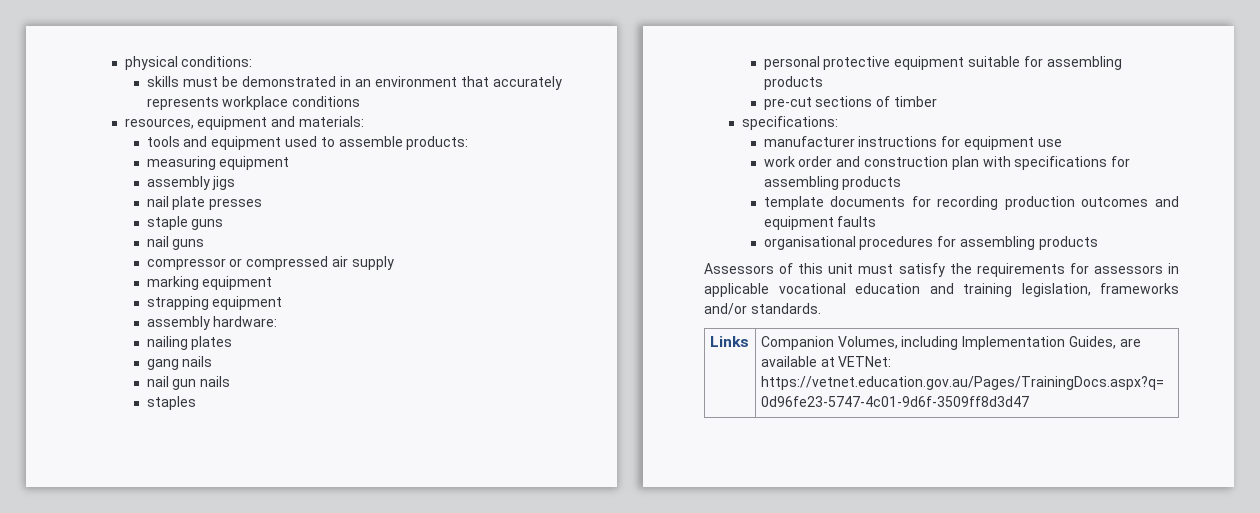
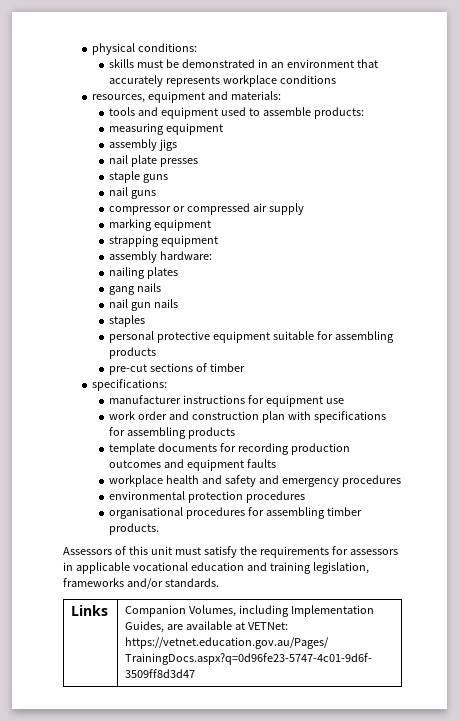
+ workplace health and safety and emergency procedures
+ environmental protection procedures
- organisational procedures for assembling products
+ organisational procedures for assembling timber products.

